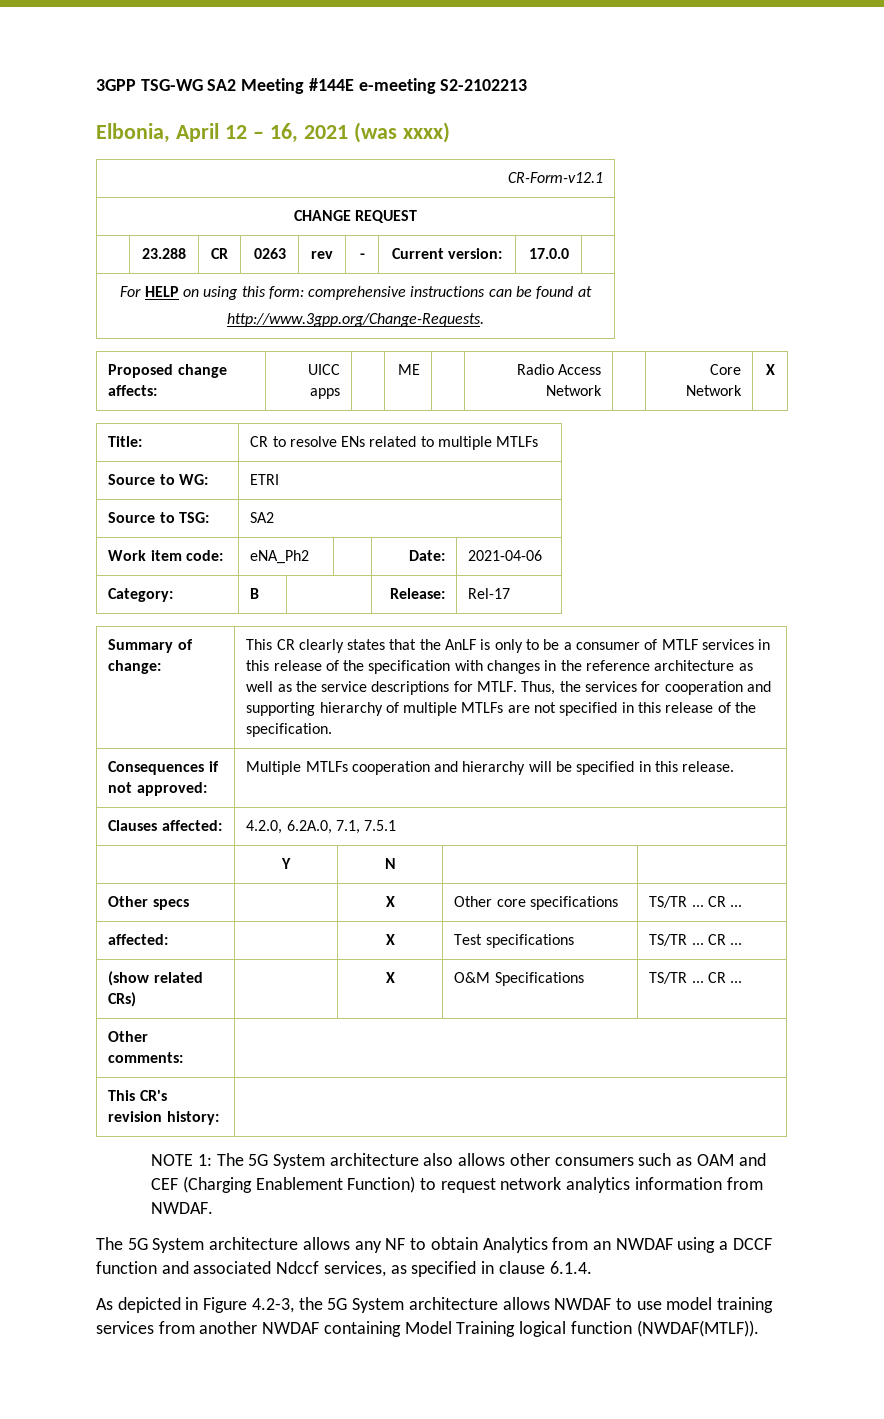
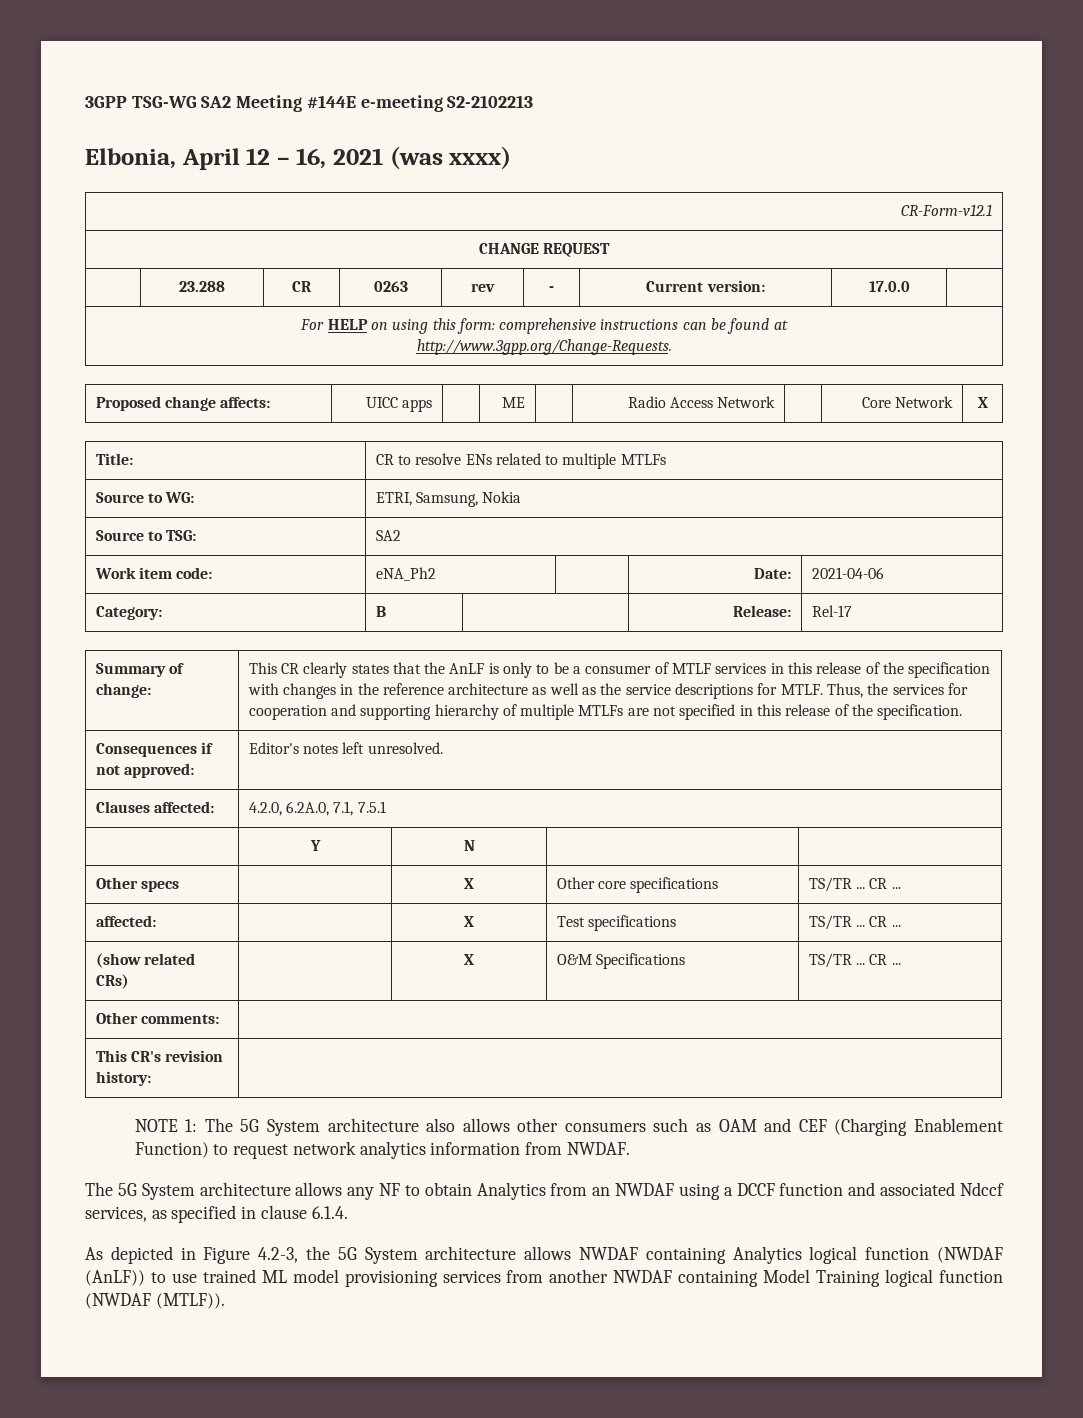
- Source to WG: | ETRI
+ Source to WG: | ETRI, Samsung, Nokia
- Consequences if not approved: | Multiple MTLFs cooperation and hierarchy will be specified in this release.
+ Consequences if not approved: | Editor's notes left unresolved.
- As depicted in Figure 4.2-3, the 5G System architecture allows NWDAF to use model training services from another NWDAF containing Model Training logical function (NWDAF(MTLF)).
+ As depicted in Figure 4.2-3, the 5G System architecture allows NWDAF containing Analytics logical function (NWDAF (AnLF)) to use trained ML model provisioning services from another NWDAF containing Model Training logical function (NWDAF (MTLF)).

